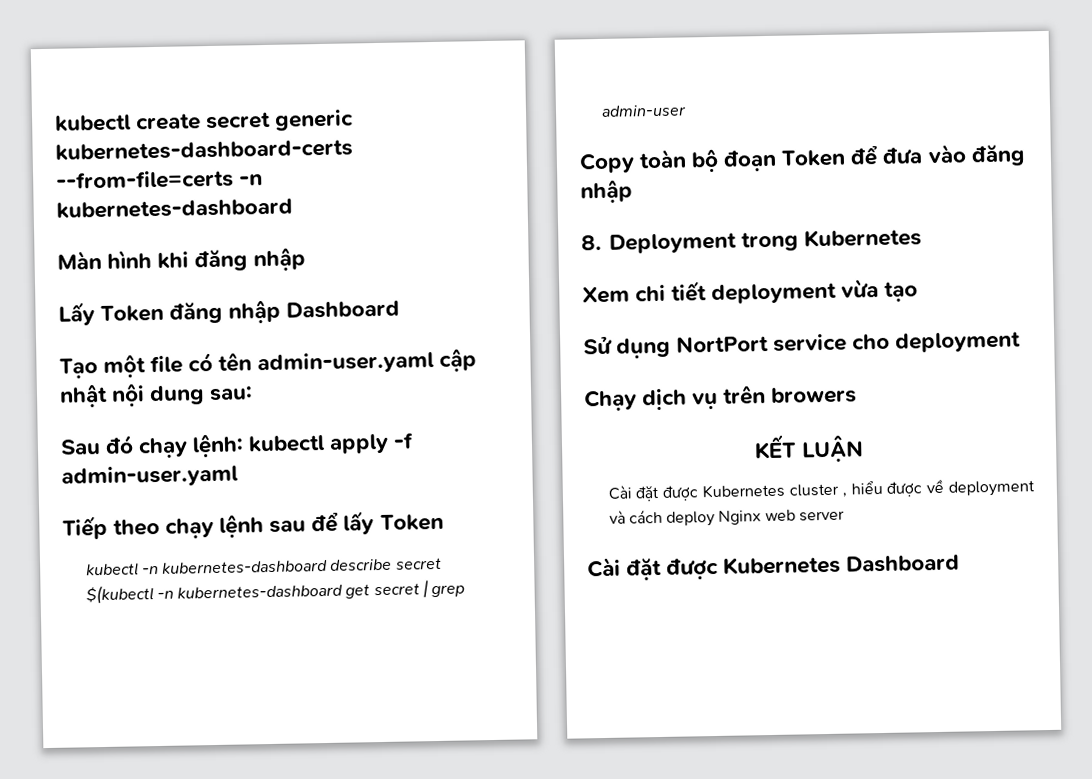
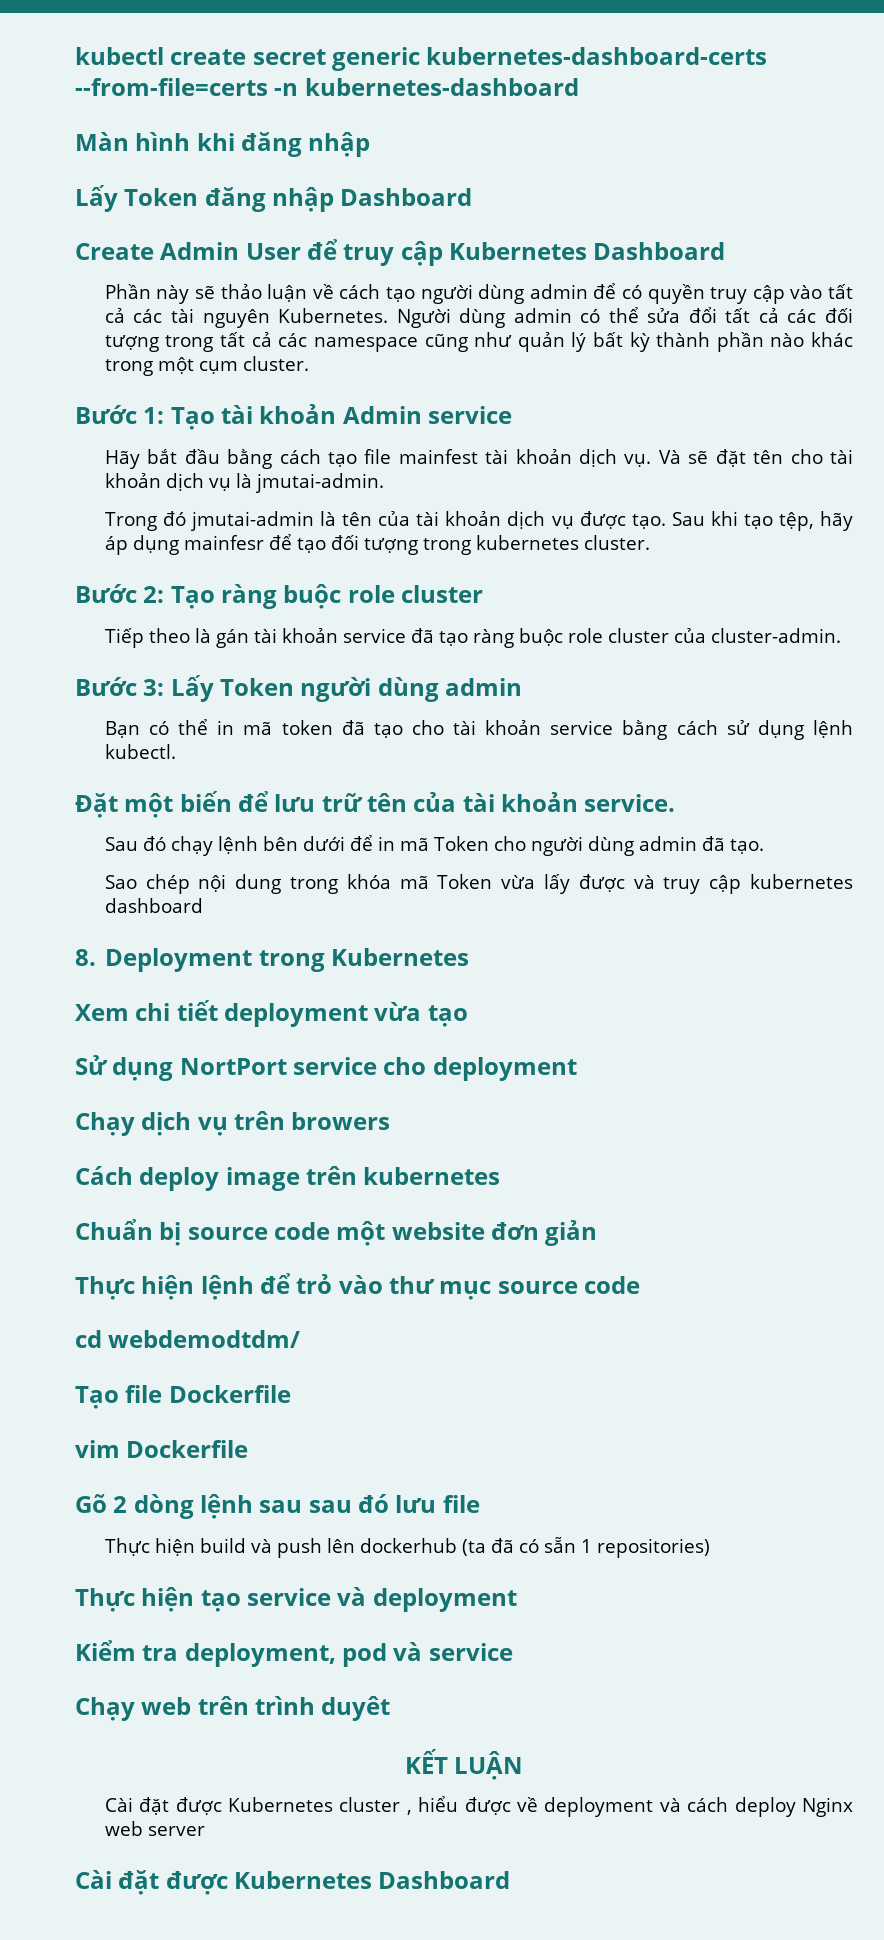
- Tạo một file có tên admin-user.yaml cập nhật nội dung sau:
- Sau đó chạy lệnh: kubectl apply -f admin-user.yaml
- Tiếp theo chạy lệnh sau để lấy Token
- kubectl -n kubernetes-dashboard describe secret $(kubectl -n kubernetes-dashboard get secret | grep admin-user
- Copy toàn bộ đoạn Token để đưa vào đăng nhập
+ Create Admin User để truy cập Kubernetes Dashboard
+ Phần này sẽ thảo luận về cách tạo người dùng admin để có quyền truy cập vào tất cả các tài nguyên Kubernetes. Người dùng admin có thể sửa đổi tất cả các đối tượng trong tất cả các namespace cũng như quản lý bất kỳ thành phần nào khác trong một cụm cluster.
+ Bước 1: Tạo tài khoản Admin service
+ Hãy bắt đầu bằng cách tạo file mainfest tài khoản dịch vụ. Và sẽ đặt tên cho tài khoản dịch vụ là jmutai-admin.
+ Trong đó jmutai-admin là tên của tài khoản dịch vụ được tạo. Sau khi tạo tệp, hãy áp dụng mainfesr để tạo đối tượng trong kubernetes cluster.
+ Bước 2: Tạo ràng buộc role cluster
+ Tiếp theo là gán tài khoản service đã tạo ràng buộc role cluster của cluster-admin.
+ Bước 3: Lấy Token người dùng admin
+ Bạn có thể in mã token đã tạo cho tài khoản service bằng cách sử dụng lệnh kubectl.
+ Đặt một biến để lưu trữ tên của tài khoản service.
+ Sau đó chạy lệnh bên dưới để in mã Token cho người dùng admin đã tạo.
+ Sao chép nội dung trong khóa mã Token vừa lấy được và truy cập kubernetes dashboard
+ Cách deploy image trên kubernetes
+ Chuẩn bị source code một website đơn giản
+ Thực hiện lệnh để trỏ vào thư mục source code
+ cd webdemodtdm/
+ Tạo file Dockerfile
+ vim Dockerfile
+ Gõ 2 dòng lệnh sau sau đó lưu file
+ Thực hiện build và push lên dockerhub (ta đã có sẵn 1 repositories)
+ Thực hiện tạo service và deployment
+ Kiểm tra deployment, pod và service
+ Chạy web trên trình duyêt

